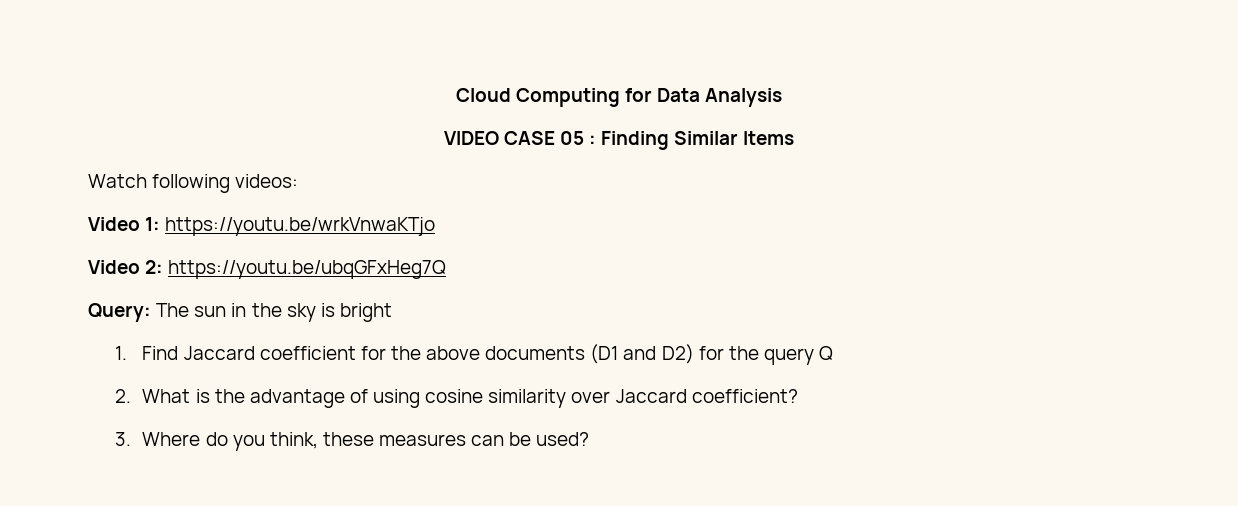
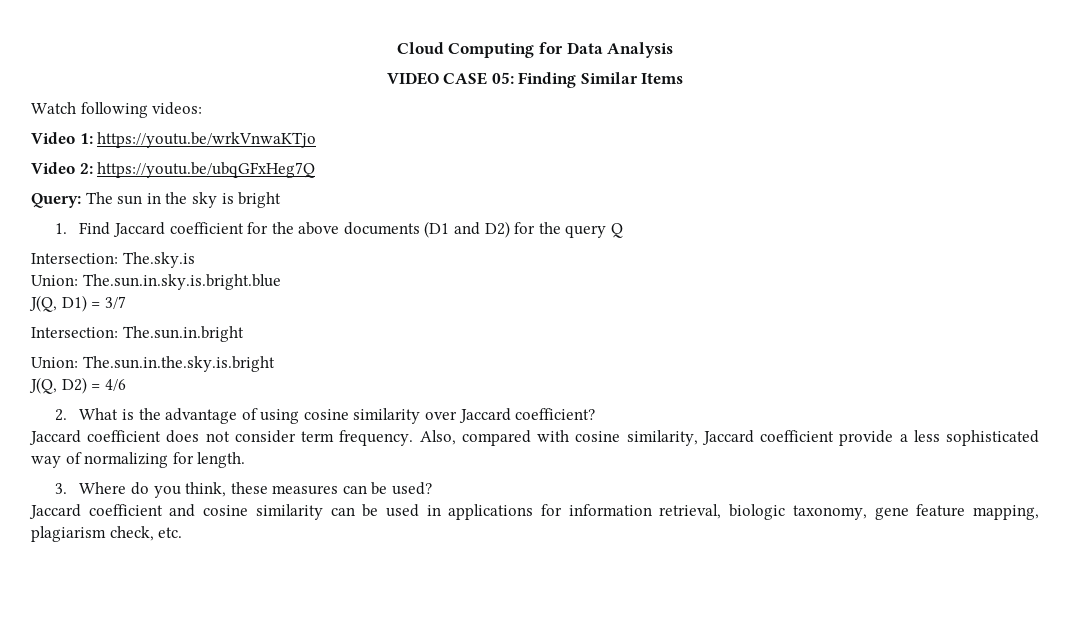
- VIDEO CASE 05 : Finding Similar Items
+ VIDEO CASE 05: Finding Similar Items
+ Intersection: The.sky.is
+ Union: The.sun.in.sky.is.bright.blue
+ J(Q, D1) = 3/7
+ Intersection: The.sun.in.bright
+ Union: The.sun.in.the.sky.is.bright
+ J(Q, D2) = 4/6
+ Jaccard coefficient does not consider term frequency. Also, compared with cosine similarity, Jaccard coefficient provide a less sophisticated way of normalizing for length.
+ Jaccard coefficient and cosine similarity can be used in applications for information retrieval, biologic taxonomy, gene feature mapping, plagiarism check, etc.

